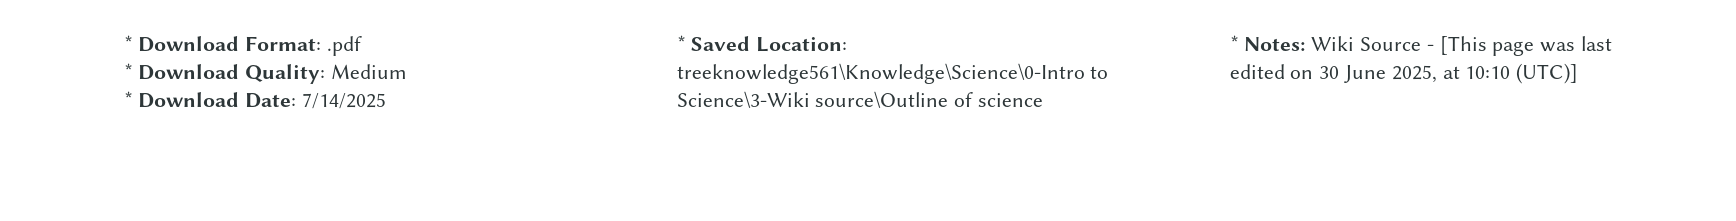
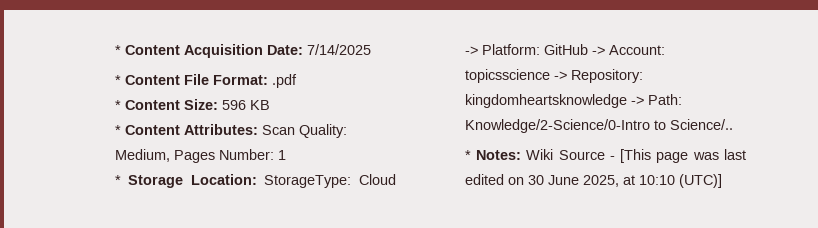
- * Download Format: .pdf
- * Download Quality: Medium
- * Download Date: 7/14/2025
- * Saved Location: treeknowledge561\Knowledge\Science\0-Intro to Science\3-Wiki source\Outline of science
+ * Content Acquisition Date: 7/14/2025
+ * Content File Format: .pdf
+ * Content Size: 596 KB
+ * Content Attributes: Scan Quality: Medium, Pages Number: 1
+ * Storage Location: StorageType: Cloud -> Platform: GitHub -> Account: topicsscience -> Repository: kingdomheartsknowledge -> Path: Knowledge/2-Science/0-Intro to Science/..

